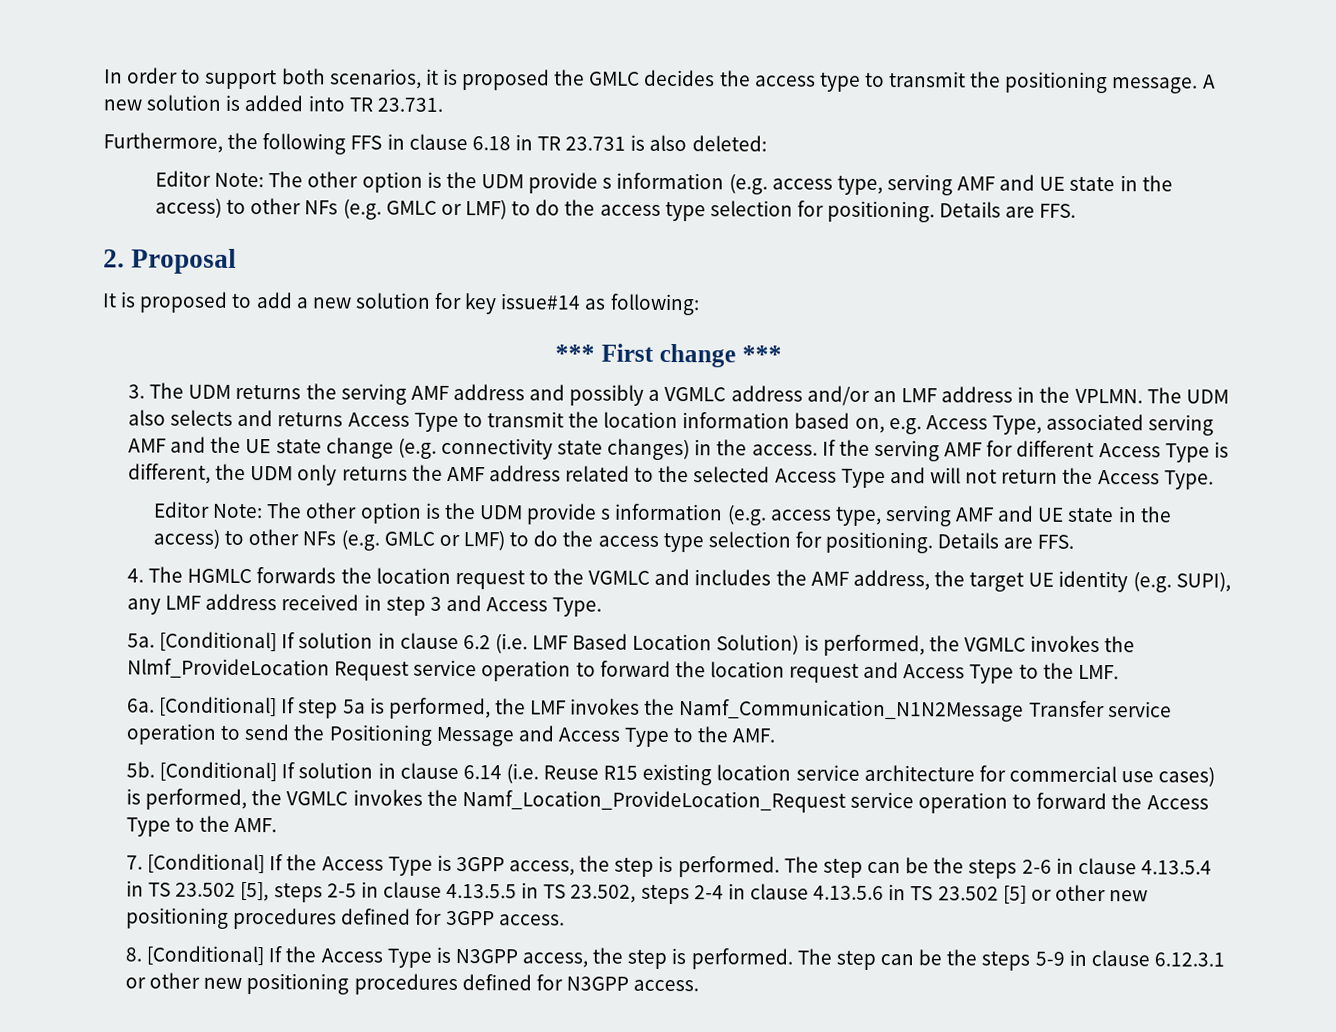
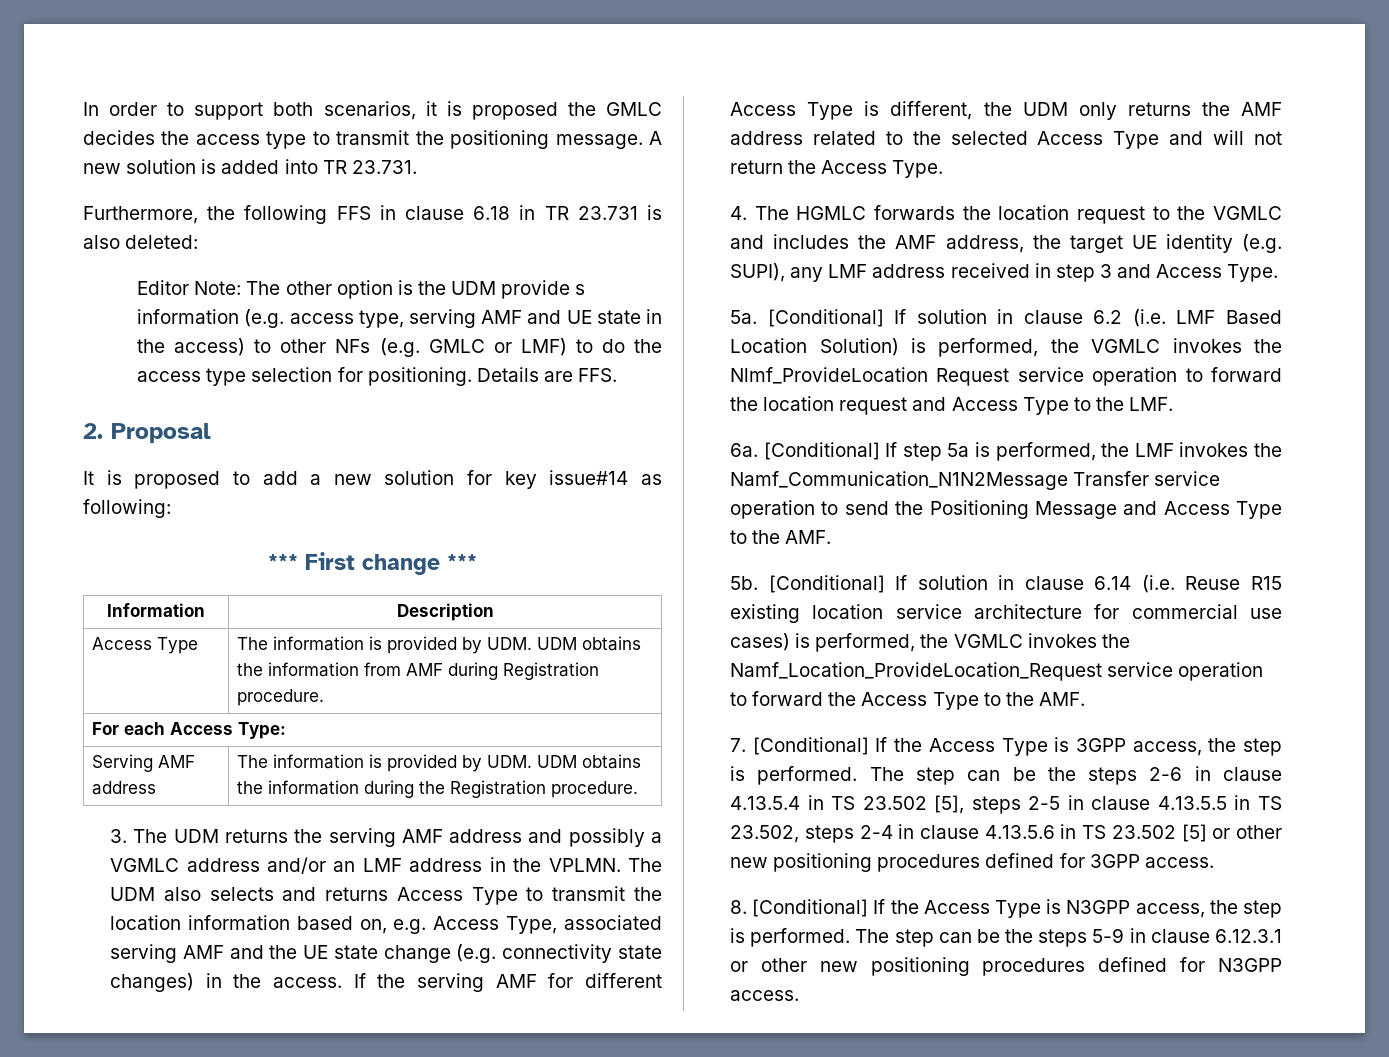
+ Information | Description
+ Access Type | The information is provided by UDM. UDM obtains the information from AMF during Registration procedure.
+ For each Access Type:
+ Serving AMF address | The information is provided by UDM. UDM obtains the information during the Registration procedure.
  If the serving AMF for different Access Type is different, the UDM only returns the AMF address related to the selected Access Type and will not return the Access Type.
- Editor Note: The other option is the UDM provide s information (e.g. access type, serving AMF and UE state in the access) to other NFs (e.g. GMLC or LMF) to do the access type selection for positioning. Details are FFS.

